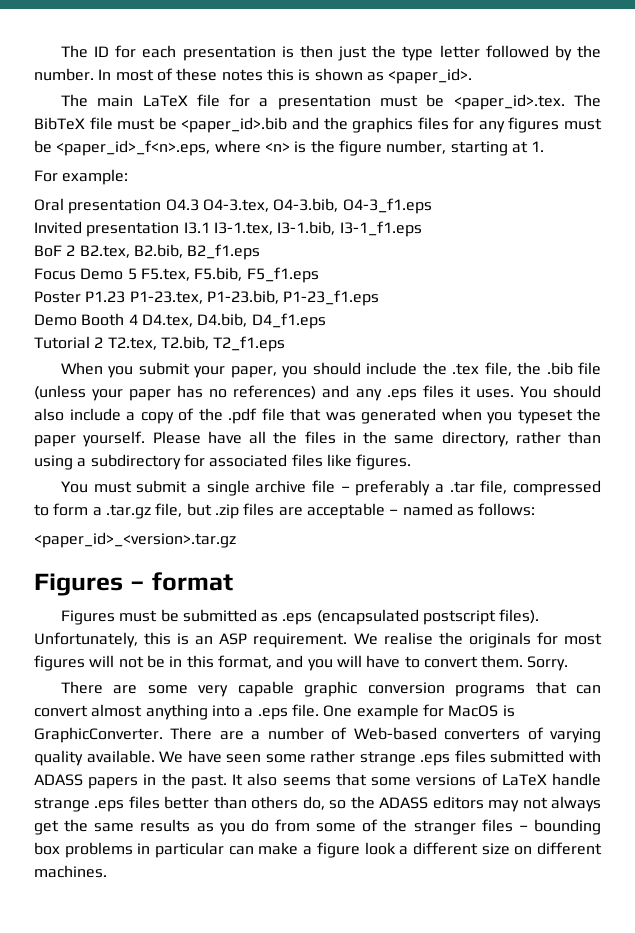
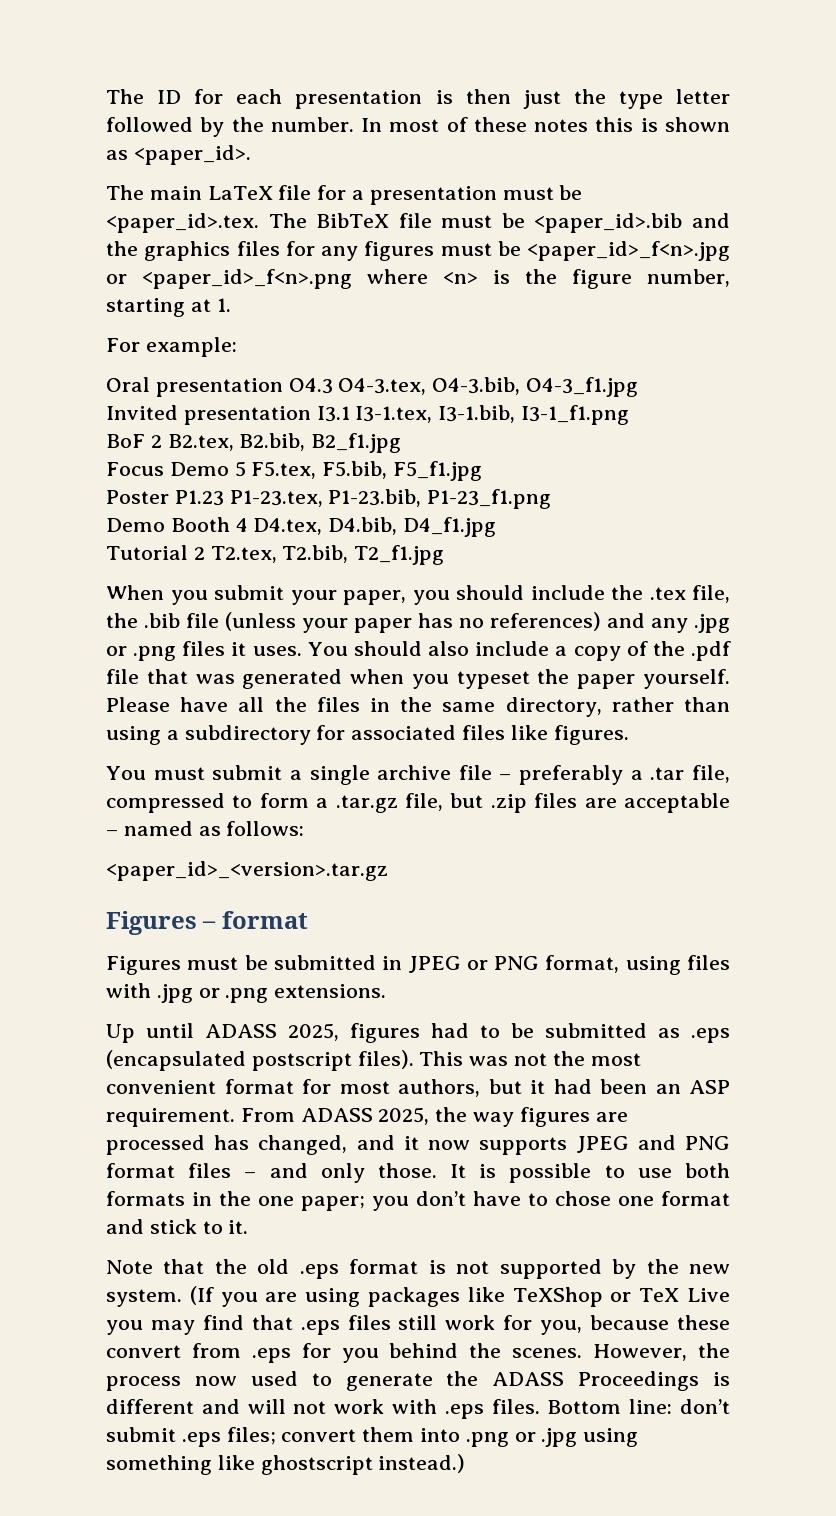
- The main LaTeX file for a presentation must be <paper_id>.tex. The BibTeX file must be <paper_id>.bib and the graphics files for any figures must be <paper_id>_f<n>.eps, where <n> is the figure number, starting at 1.
+ The main LaTeX file for a presentation must be <paper_id>.tex. The BibTeX file must be <paper_id>.bib and the graphics files for any figures must be <paper_id>_f<n>.jpg or <paper_id>_f<n>.png where <n> is the figure number, starting at 1.
- Oral presentation O4.3 O4-3.tex, O4-3.bib, O4-3_f1.eps
+ Oral presentation O4.3 O4-3.tex, O4-3.bib, O4-3_f1.jpg
- Invited presentation I3.1 I3-1.tex, I3-1.bib, I3-1_f1.eps
+ Invited presentation I3.1 I3-1.tex, I3-1.bib, I3-1_f1.png
- BoF 2 B2.tex, B2.bib, B2_f1.eps
+ BoF 2 B2.tex, B2.bib, B2_f1.jpg
- Focus Demo 5 F5.tex, F5.bib, F5_f1.eps
+ Focus Demo 5 F5.tex, F5.bib, F5_f1.jpg
- Poster P1.23 P1-23.tex, P1-23.bib, P1-23_f1.eps
+ Poster P1.23 P1-23.tex, P1-23.bib, P1-23_f1.png
- Demo Booth 4 D4.tex, D4.bib, D4_f1.eps
+ Demo Booth 4 D4.tex, D4.bib, D4_f1.jpg
- Tutorial 2 T2.tex, T2.bib, T2_f1.eps
+ Tutorial 2 T2.tex, T2.bib, T2_f1.jpg
- When you submit your paper, you should include the .tex file, the .bib file (unless your paper has no references) and any .eps files it uses.
+ When you submit your paper, you should include the .tex file, the .bib file (unless your paper has no references) and any .jpg or .png files it uses.
- Figures must be submitted as .eps (encapsulated postscript files).
+ Figures must be submitted in JPEG or PNG format, using files with .jpg or .png extensions.
+ Up until ADASS 2025, figures had to be submitted as .eps (encapsulated postscript files).
- Unfortunately, this is an ASP requirement. We realise the originals for most figures will not be in this format, and you will have to convert them. Sorry.
- There are some very capable graphic conversion programs that can convert almost anything into a .eps file. One example for MacOS is GraphicConverter. There are a number of Web-based converters of varying quality available. We have seen some rather strange .eps files submitted with ADASS papers in the past. It also seems that some versions of LaTeX handle strange .eps files better than others do, so the ADASS editors may not always get the same results as you do from some of the stranger files – bounding box problems in particular can make a figure look a different size on different machines.
+ This was not the most convenient format for most authors, but it had been an ASP requirement. From ADASS 2025, the way figures are processed has changed, and it now supports JPEG and PNG format files – and only those. It is possible to use both formats in the one paper; you don’t have to chose one format and stick to it.
+ Note that the old .eps format is not supported by the new system. (If you are using packages like TeXShop or TeX Live you may find that .eps files still work for you, because these convert from .eps for you behind the scenes. However, the process now used to generate the ADASS Proceedings is different and will not work with .eps files. Bottom line: don’t submit .eps files; convert them into .png or .jpg using something like ghostscript instead.)

